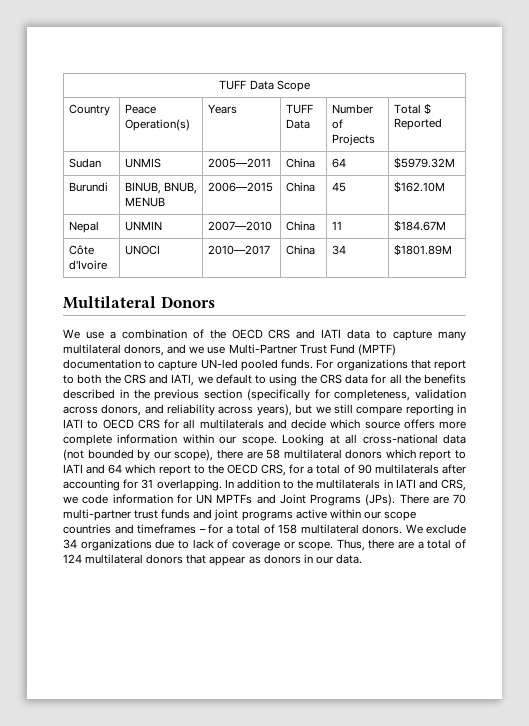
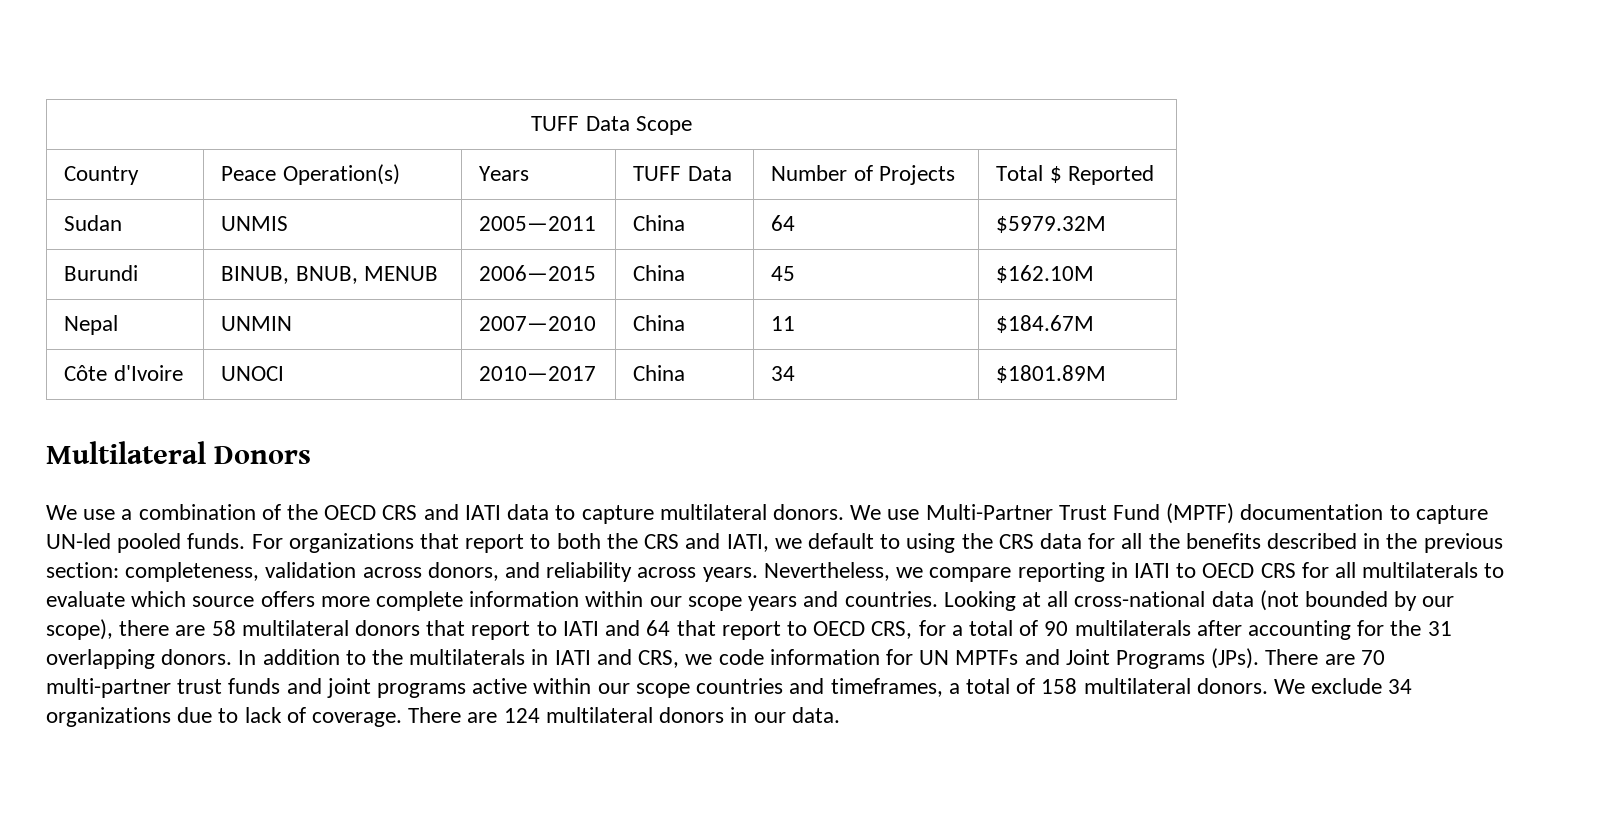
- We use a combination of the OECD CRS and IATI data to capture many multilateral donors, and we use Multi-Partner Trust Fund (MPTF) documentation to capture UN-led pooled funds.
+ We use a combination of the OECD CRS and IATI data to capture multilateral donors. We use Multi-Partner Trust Fund (MPTF) documentation to capture UN-led pooled funds.
- For organizations that report to both the CRS and IATI, we default to using the CRS data for all the benefits described in the previous section (specifically for completeness, validation across donors, and reliability across years), but we still compare reporting in IATI to OECD CRS for all multilaterals and decide which source offers more complete information within our scope.
+ For organizations that report to both the CRS and IATI, we default to using the CRS data for all the benefits described in the previous section: completeness, validation across donors, and reliability across years. Nevertheless, we compare reporting in IATI to OECD CRS for all multilaterals to evaluate which source offers more complete information within our scope years and countries.
- Looking at all cross-national data (not bounded by our scope), there are 58 multilateral donors which report to IATI and 64 which report to the OECD CRS, for a total of 90 multilaterals after accounting for 31 overlapping.
+ Looking at all cross-national data (not bounded by our scope), there are 58 multilateral donors that report to IATI and 64 that report to OECD CRS, for a total of 90 multilaterals after accounting for the 31 overlapping donors.
- There are 70 multi-partner trust funds and joint programs active within our scope countries and timeframes – for a total of 158 multilateral donors.
+ There are 70 multi-partner trust funds and joint programs active within our scope countries and timeframes, a total of 158 multilateral donors.
- We exclude 34 organizations due to lack of coverage or scope. Thus, there are a total of 124 multilateral donors that appear as donors in our data.
+ We exclude 34 organizations due to lack of coverage. There are 124 multilateral donors in our data.

